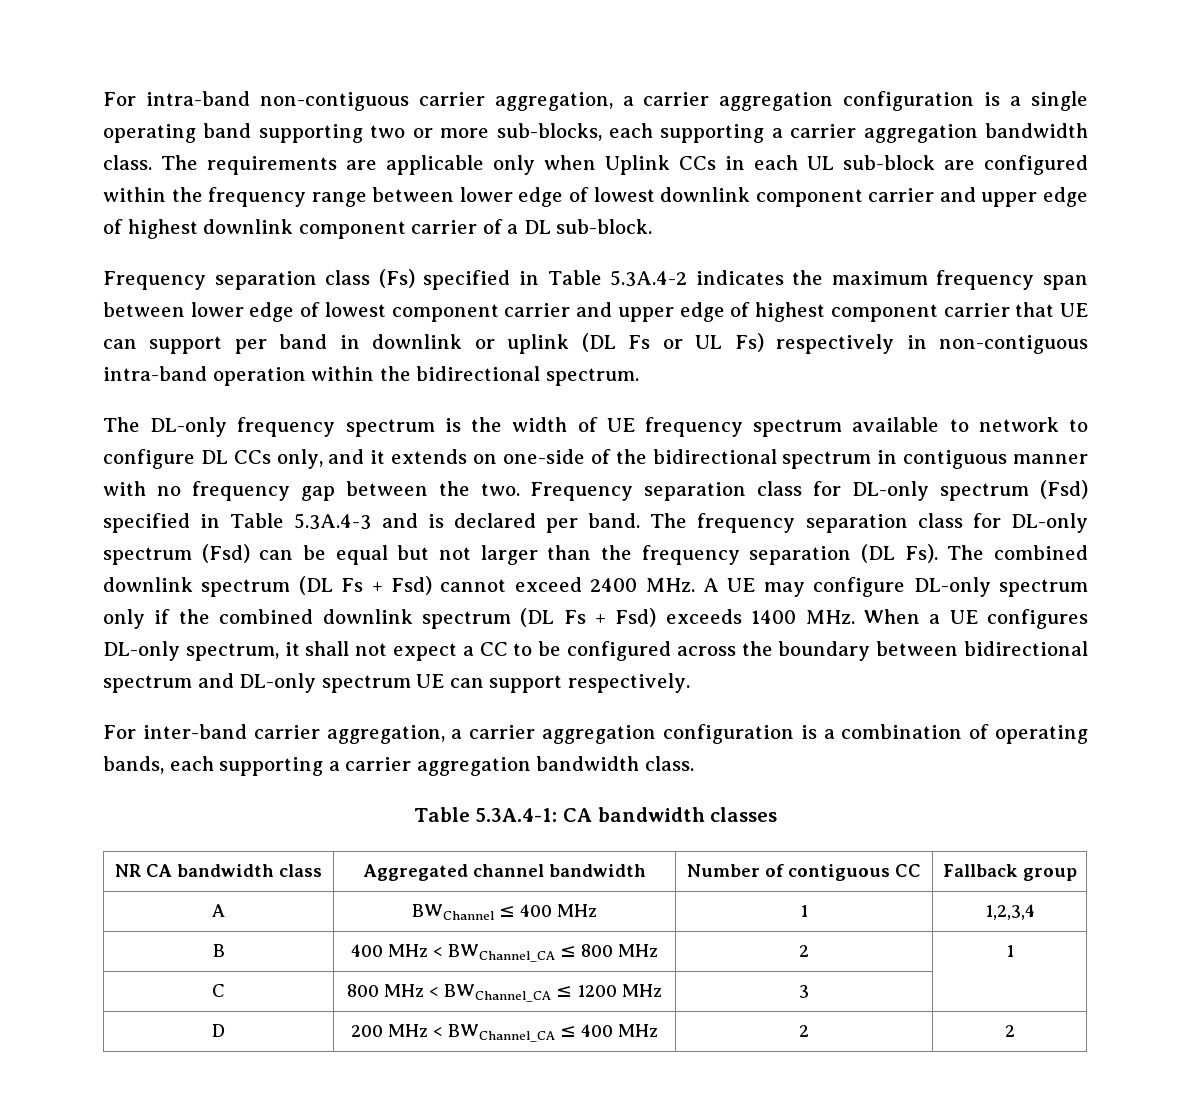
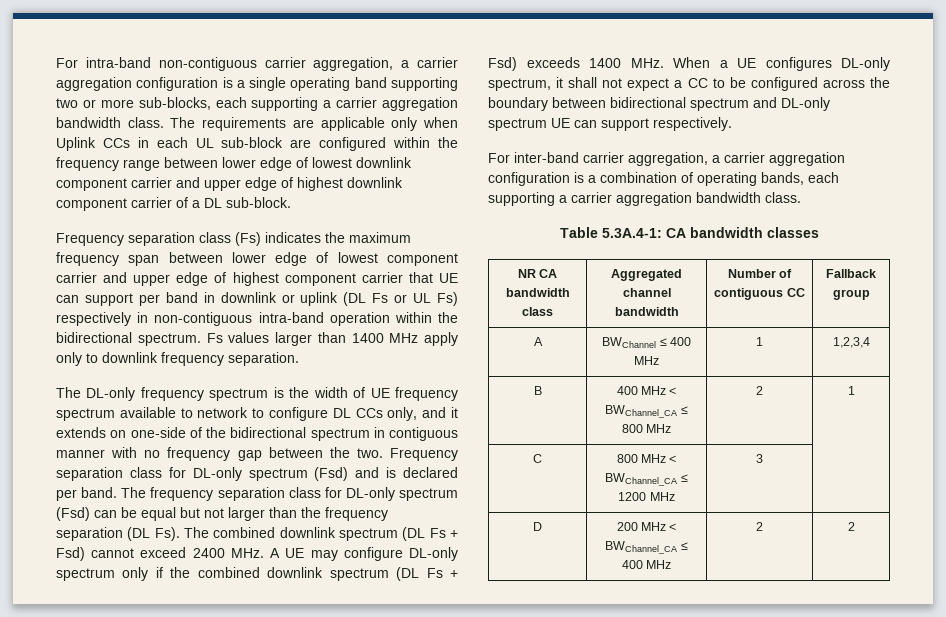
- Frequency separation class (Fs) specified in Table 5.3A.4-2 indicates the maximum frequency span between lower edge of lowest component carrier and upper edge of highest component carrier that UE can support per band in downlink or uplink (DL Fs or UL Fs) respectively in non-contiguous intra-band operation within the bidirectional spectrum.
+ Frequency separation class (Fs) indicates the maximum frequency span between lower edge of lowest component carrier and upper edge of highest component carrier that UE can support per band in downlink or uplink (DL Fs or UL Fs) respectively in non-contiguous intra-band operation within the bidirectional spectrum. Fs values larger than 1400 MHz apply only to downlink frequency separation.
- Frequency separation class for DL-only spectrum (Fsd) specified in Table 5.3A.4-3 and is declared per band.
+ Frequency separation class for DL-only spectrum (Fsd) and is declared per band.

